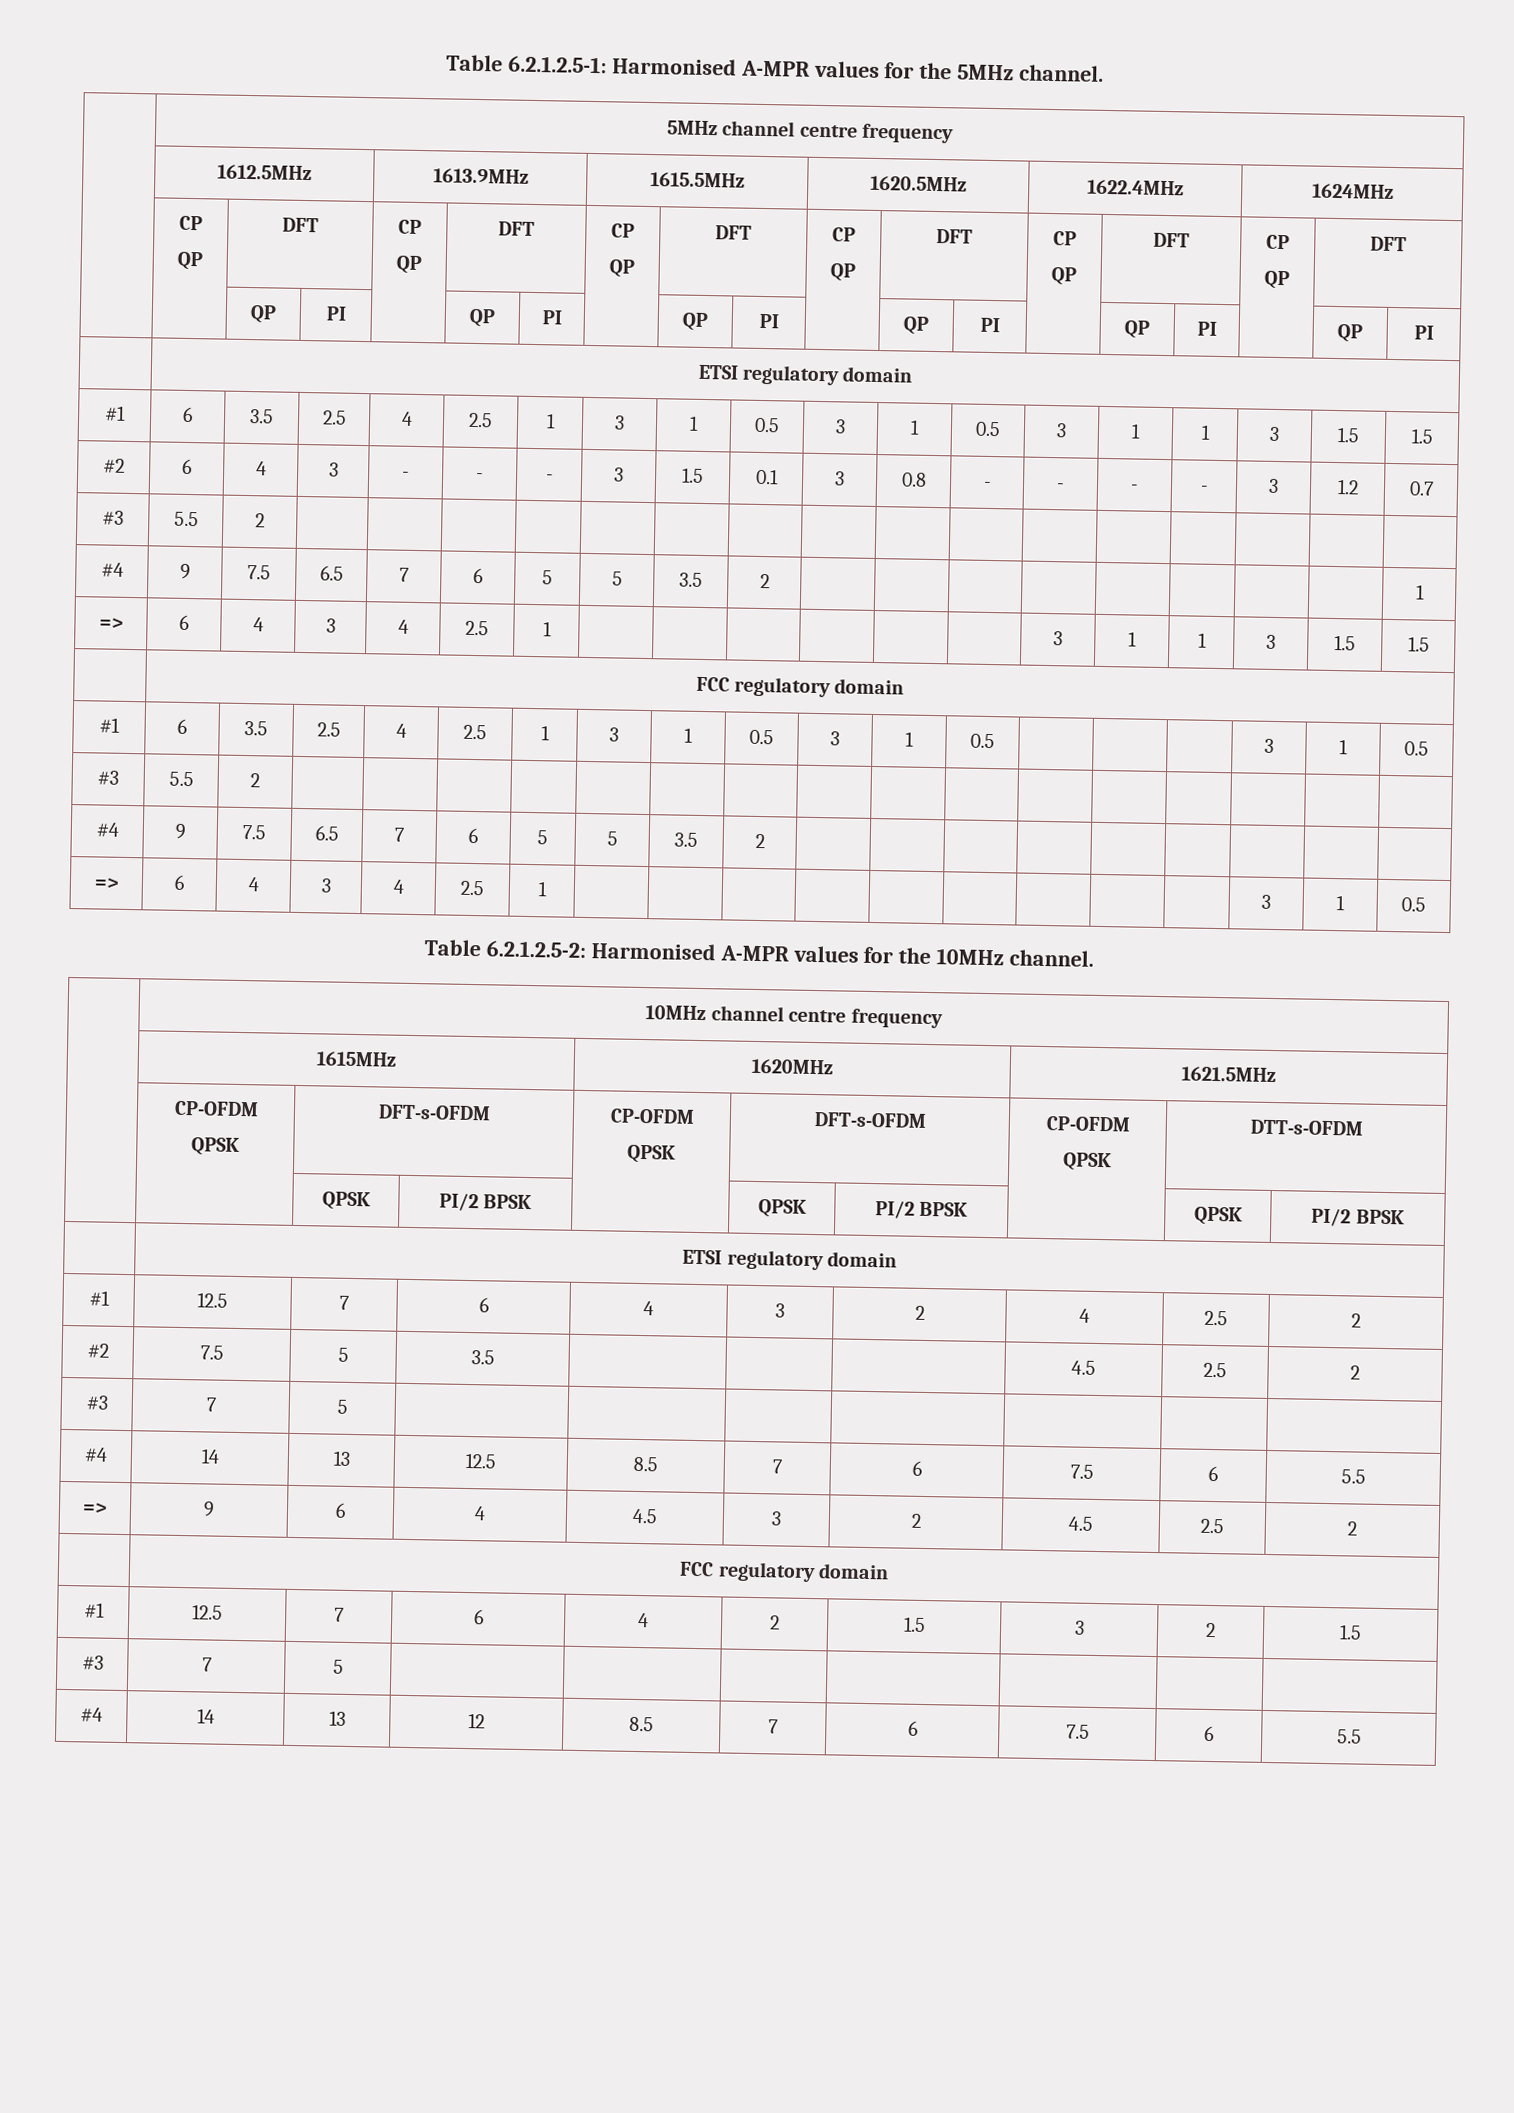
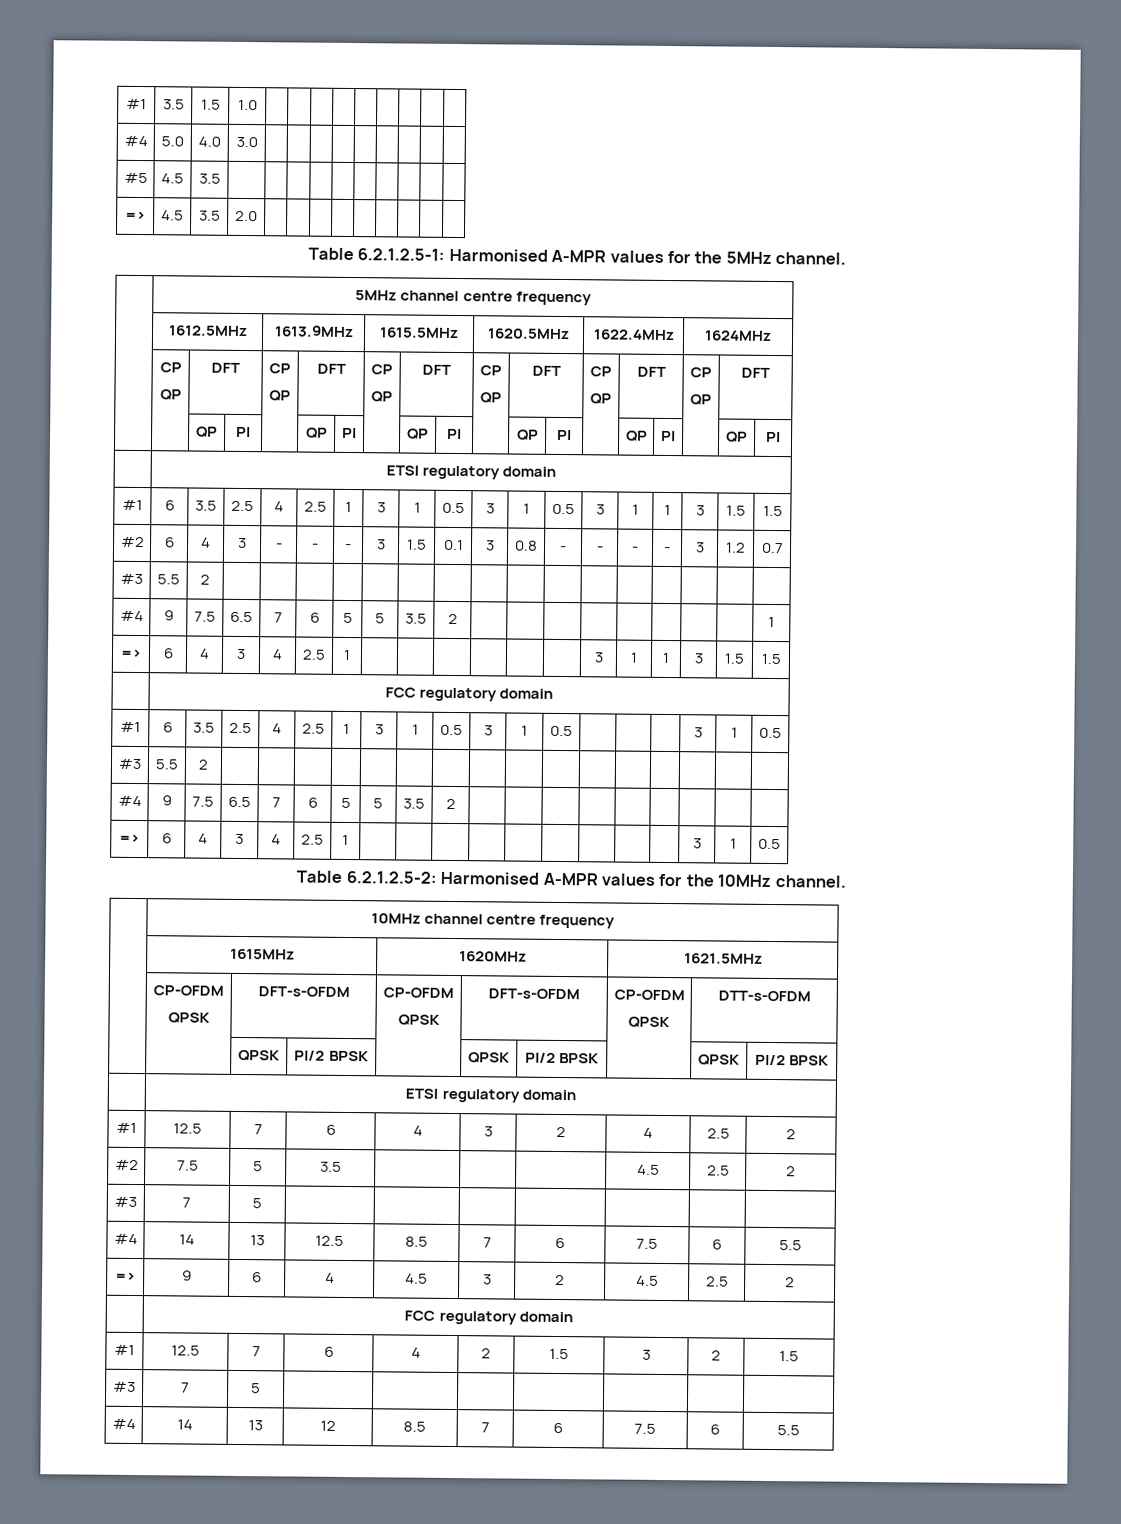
+ #1 | 3.5 | 1.5 | 1.0 | | | | | | | | |
+ #4 | 5.0 | 4.0 | 3.0 | | | | | | | | |
+ #5 | 4.5 | 3.5 | | | | | | | | | |
+ => | 4.5 | 3.5 | 2.0 | | | | | | | | |

